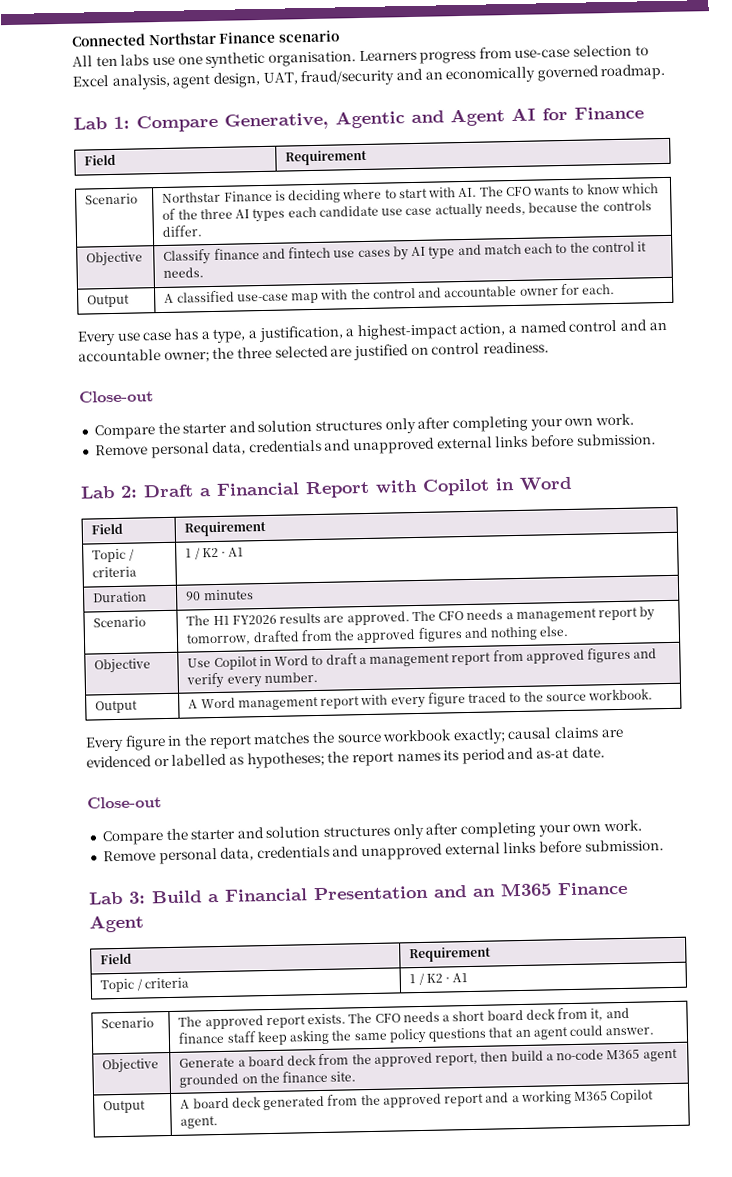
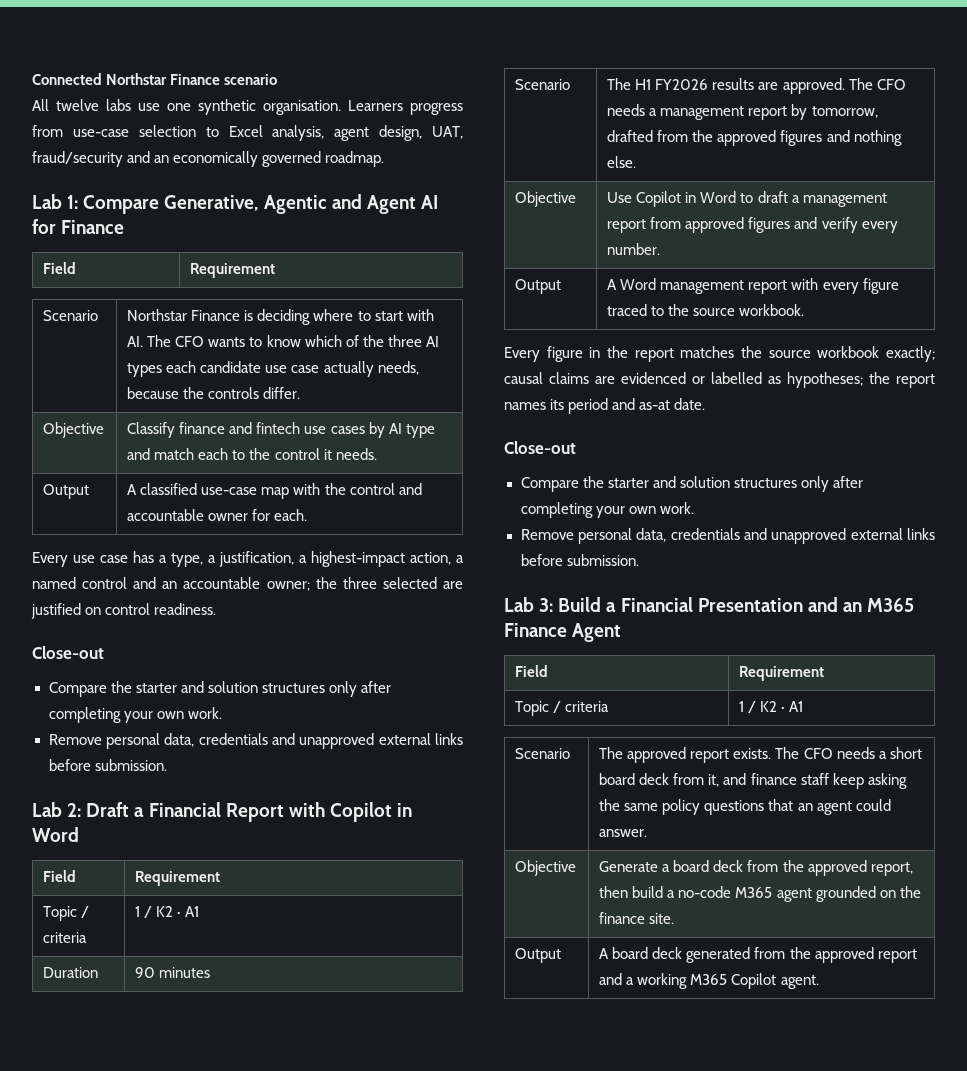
- All ten labs use one synthetic organisation.
+ All twelve labs use one synthetic organisation.

